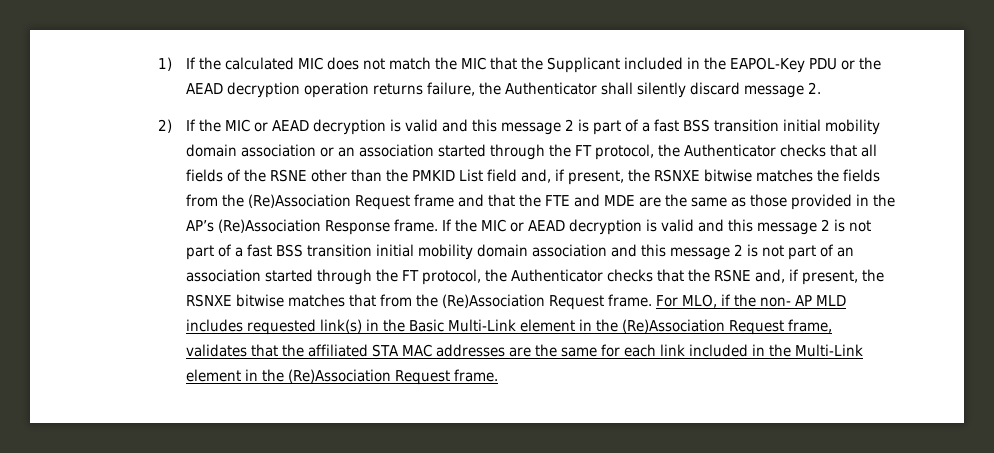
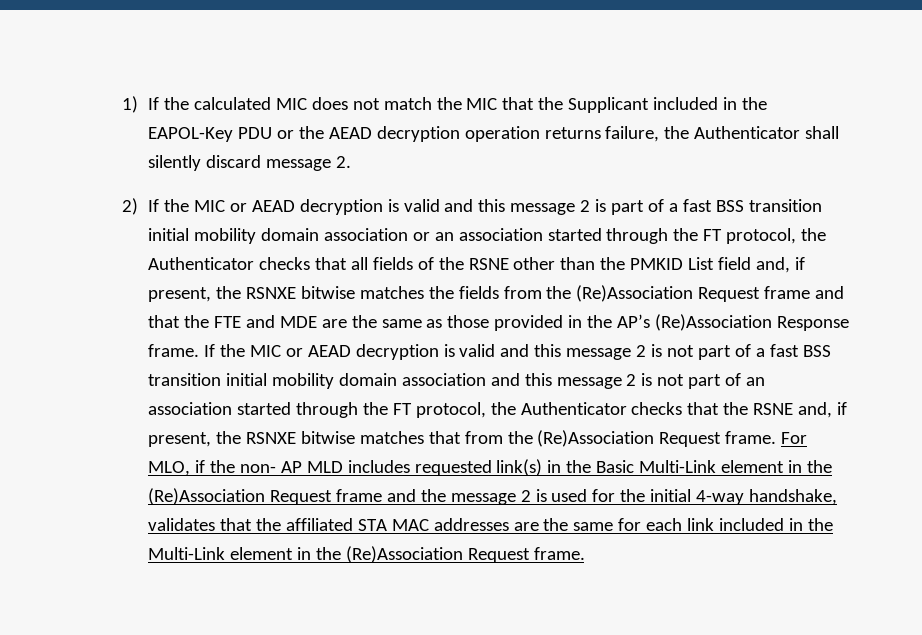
- For MLO, if the non- AP MLD includes requested link(s) in the Basic Multi-Link element in the (Re)Association Request frame, validates that the affiliated STA MAC addresses are the same for each link included in the Multi-Link element in the (Re)Association Request frame.
+ For MLO, if the non- AP MLD includes requested link(s) in the Basic Multi-Link element in the (Re)Association Request frame and the message 2 is used for the initial 4-way handshake, validates that the affiliated STA MAC addresses are the same for each link included in the Multi-Link element in the (Re)Association Request frame.

